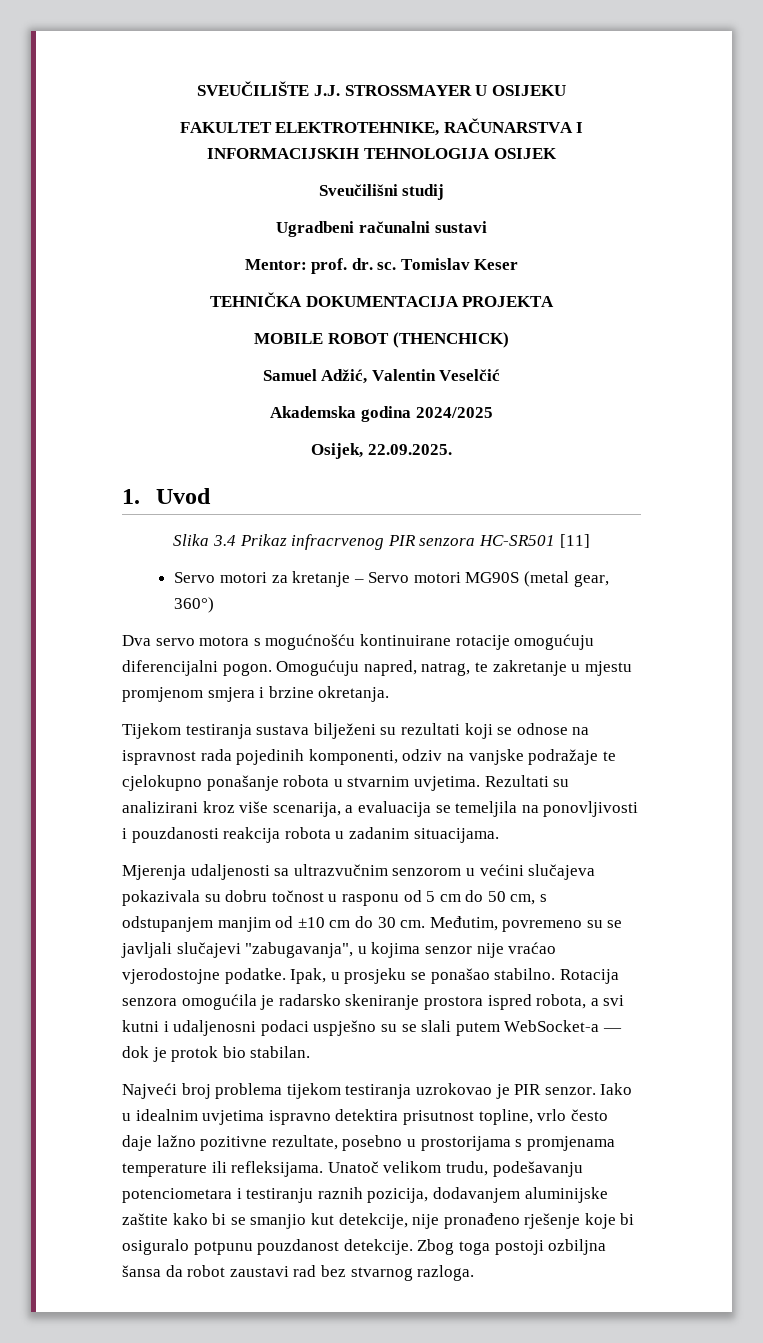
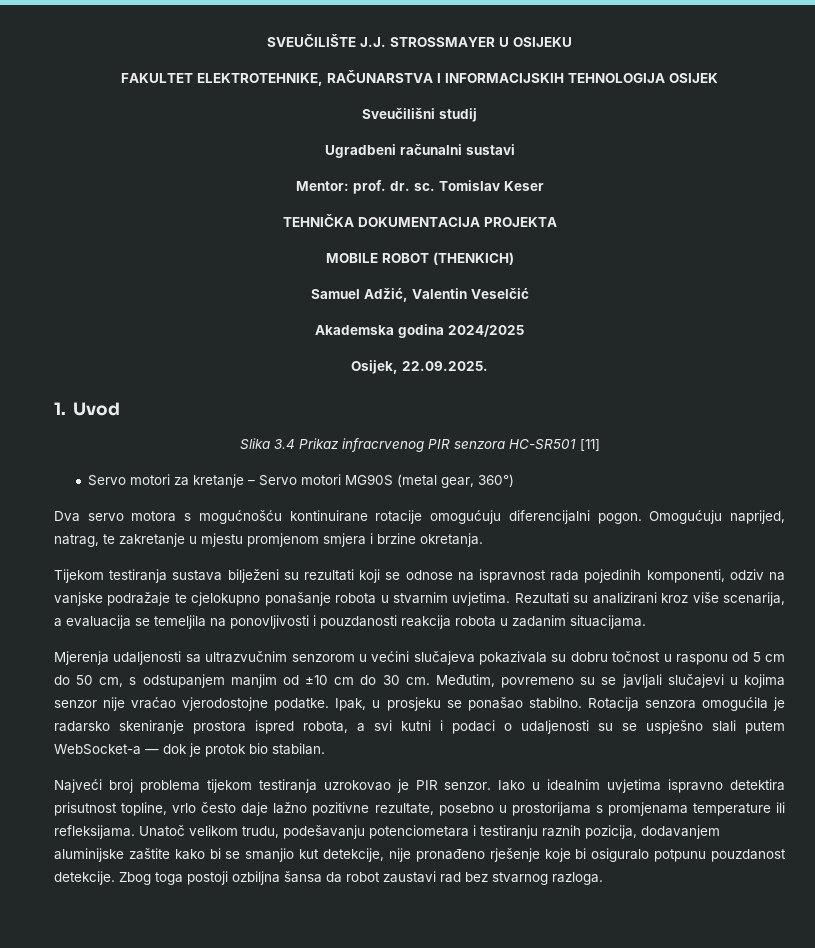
- MOBILE ROBOT (THENCHICK)
+ MOBILE ROBOT (THENKICH)
- Omogućuju napred, natrag, te zakretanje u mjestu promjenom smjera i brzine okretanja.
+ Omogućuju naprijed, natrag, te zakretanje u mjestu promjenom smjera i brzine okretanja.
- Međutim, povremeno su se javljali slučajevi "zabugavanja", u kojima senzor nije vraćao vjerodostojne podatke.
+ Međutim, povremeno su se javljali slučajevi u kojima senzor nije vraćao vjerodostojne podatke.
- Rotacija senzora omogućila je radarsko skeniranje prostora ispred robota, a svi kutni i udaljenosni podaci uspješno su se slali putem WebSocket-a — dok je protok bio stabilan.
+ Rotacija senzora omogućila je radarsko skeniranje prostora ispred robota, a svi kutni i podaci o udaljenosti su se uspješno slali putem WebSocket-a — dok je protok bio stabilan.

